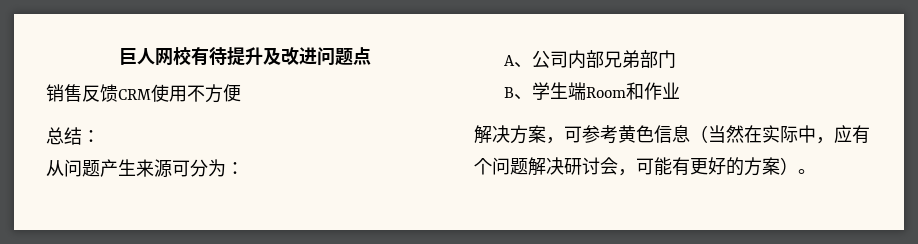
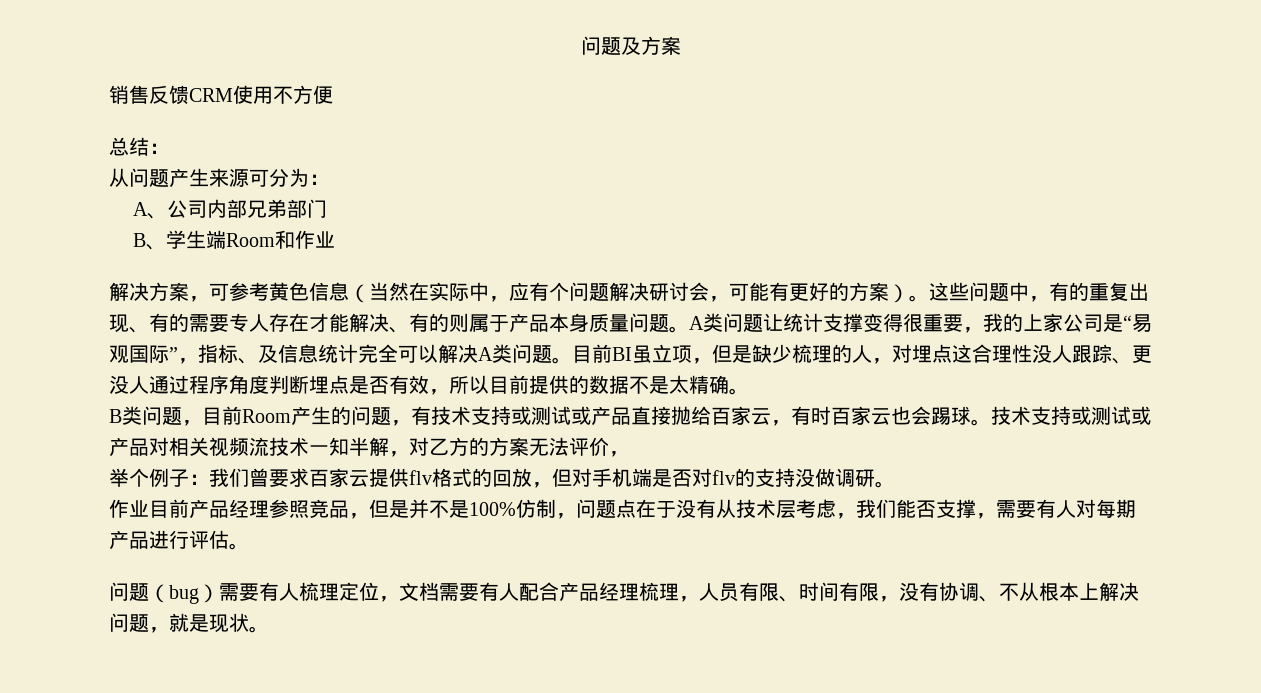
- 巨人网校有待提升及改进问题点
+ 问题及方案
+ 这些问题中，有的重复出现、有的需要专人存在才能解决、有的则属于产品本身质量问题。A类问题让统计支撑变得很重要，我的上家公司是“易观国际”，指标、及信息统计完全可以解决A类问题。目前BI虽立项，但是缺少梳理的人，对埋点这合理性没人跟踪、更没人通过程序角度判断埋点是否有效，所以目前提供的数据不是太精确。
+ B类问题，目前Room产生的问题，有技术支持或测试或产品直接抛给百家云，有时百家云也会踢球。技术支持或测试或产品对相关视频流技术一知半解，对乙方的方案无法评价，
+ 举个例子：我们曾要求百家云提供flv格式的回放，但对手机端是否对flv的支持没做调研。
+ 作业目前产品经理参照竞品，但是并不是100%仿制，问题点在于没有从技术层考虑，我们能否支撑，需要有人对每期产品进行评估。
+ 问题（bug）需要有人梳理定位，文档需要有人配合产品经理梳理，人员有限、时间有限，没有协调、不从根本上解决问题，就是现状。

